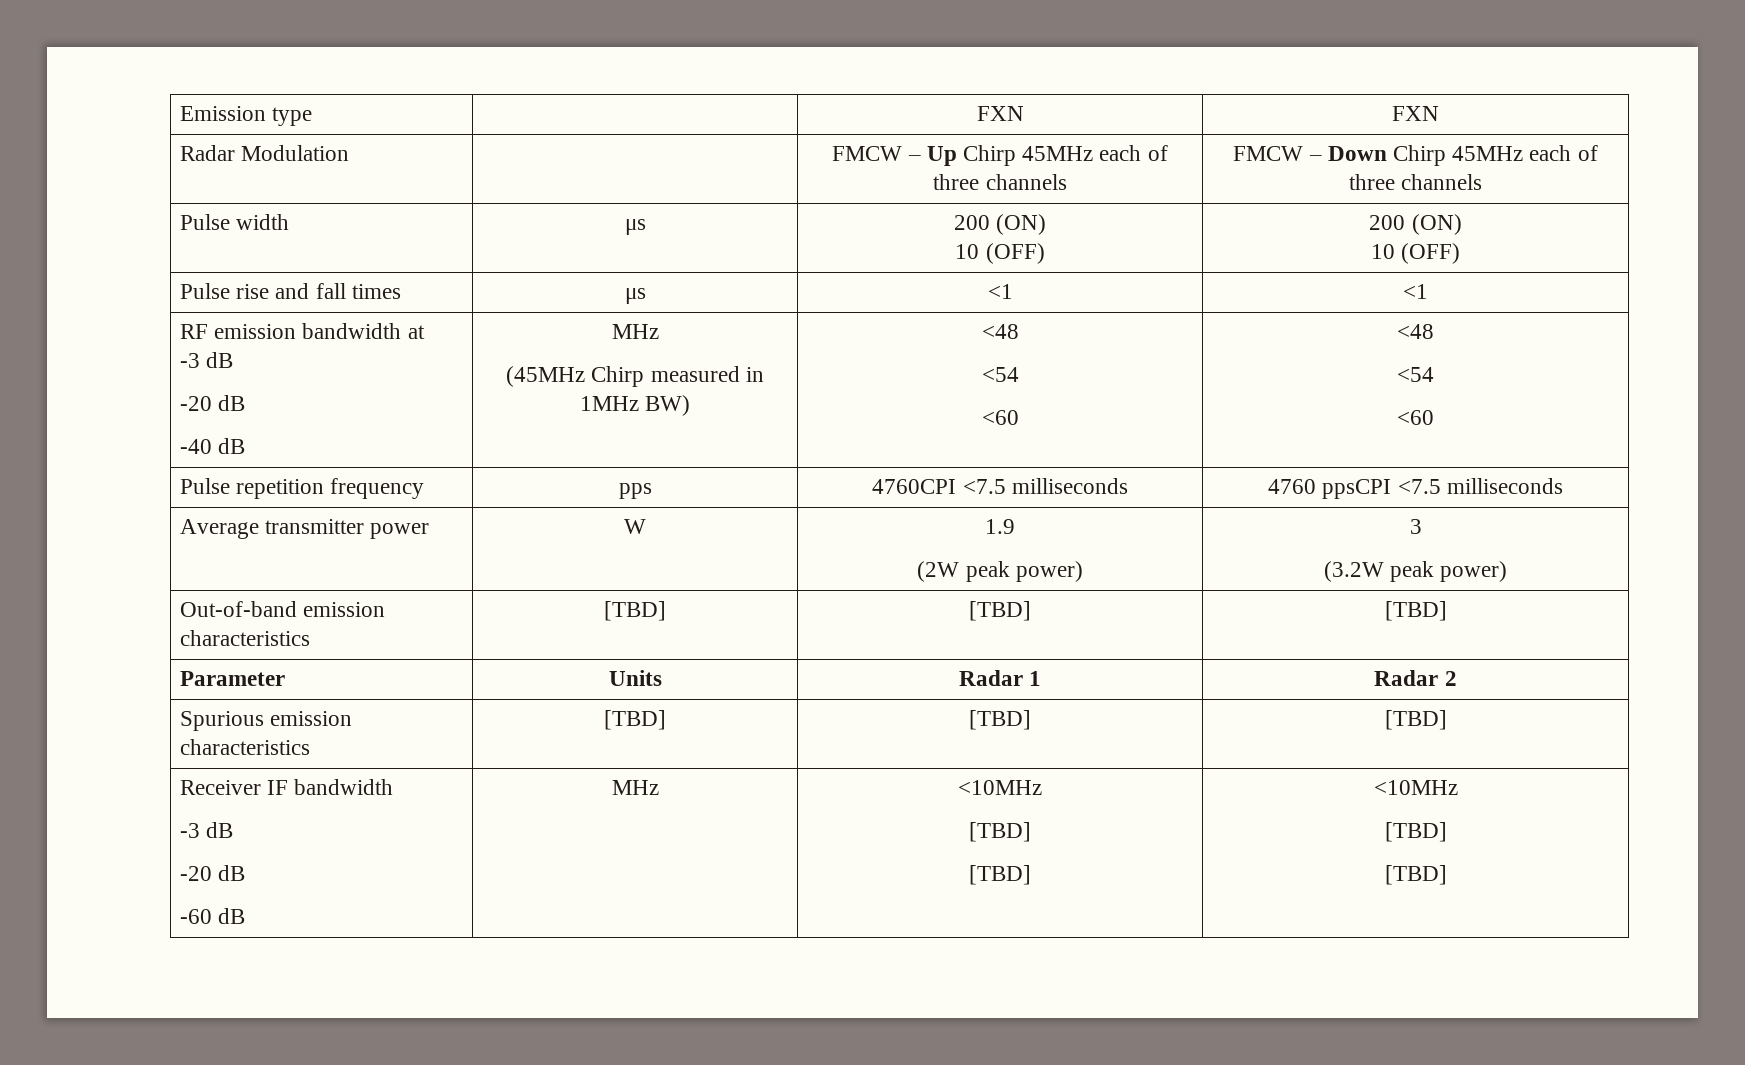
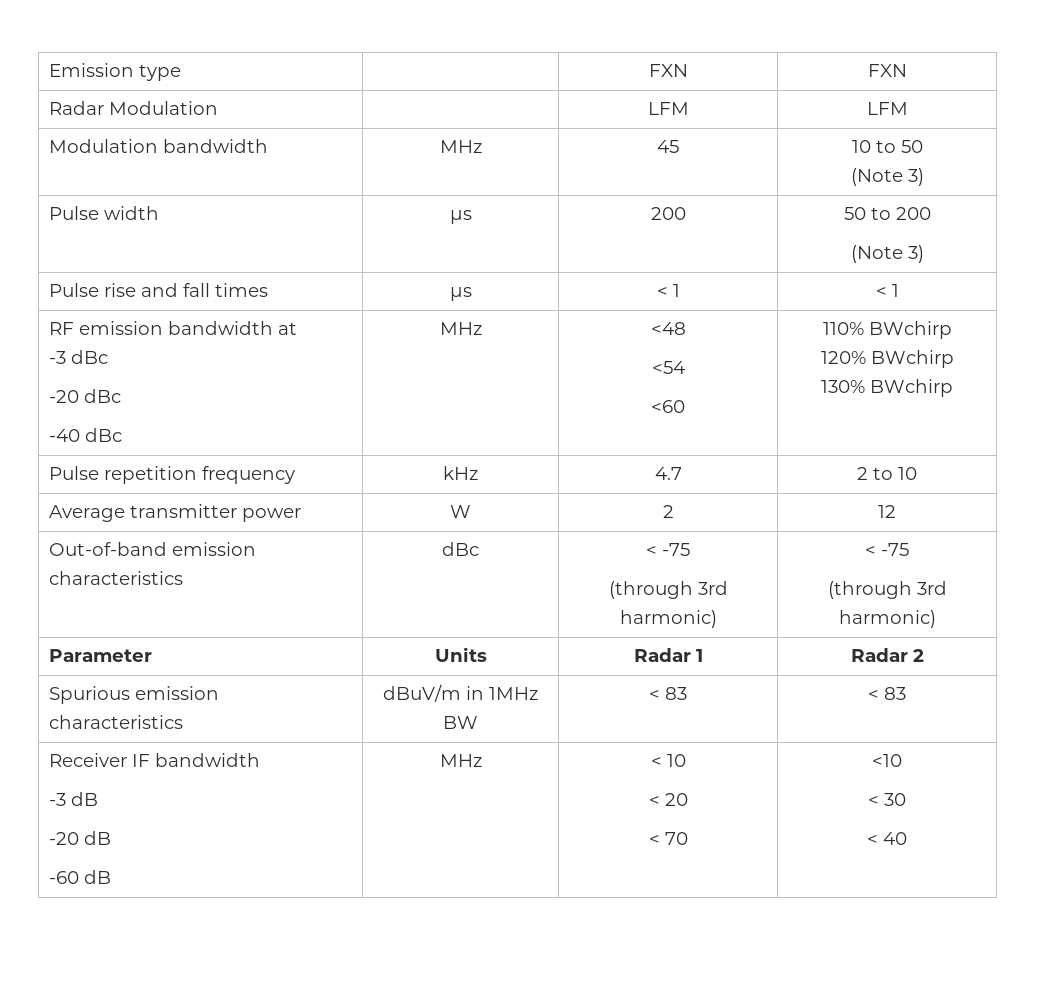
- Radar Modulation | | FMCW – Up Chirp 45MHz each of three channels | FMCW – Down Chirp 45MHz each of three channels
- Pulse width | μs | 200 (ON)
- 10 (OFF) | 200 (ON)
- 10 (OFF)
+ Radar Modulation | | LFM | LFM
+ Modulation bandwidth | MHz | 45 | 10 to 50
+ (Note 3)
+ Pulse width | μs | 200 | 50 to 200
+ (Note 3)
- Pulse rise and fall times | μs | <1 | <1
+ Pulse rise and fall times | μs | < 1 | < 1
  RF emission bandwidth at
- -3 dB
- -20 dB
- -40 dB | MHz
- (45MHz Chirp measured in 1MHz BW) | <48
+ -3 dBc
+ -20 dBc
+ -40 dBc | MHz | <48
  <54
- <60 | <48
- <54
- <60
- Pulse repetition frequency | pps | 4760CPI <7.5 milliseconds | 4760 ppsCPI <7.5 milliseconds
- Average transmitter power | W | 1.9
- (2W peak power) | 3
- (3.2W peak power)
- Out-of-band emission characteristics | [TBD] | [TBD] | [TBD]
+ <60 | 110% BWchirp
+ 120% BWchirp
+ 130% BWchirp
+ Pulse repetition frequency | kHz | 4.7 | 2 to 10
+ Average transmitter power | W | 2 | 12
+ Out-of-band emission characteristics | dBc | < -75
+ (through 3rd harmonic) | < -75
+ (through 3rd harmonic)
- Spurious emission characteristics | [TBD] | [TBD] | [TBD]
+ Spurious emission characteristics | dBuV/m in 1MHz BW | < 83 | < 83
  Receiver IF bandwidth
  -3 dB
  -20 dB
- -60 dB | MHz | <10MHz
- [TBD]
- [TBD] | <10MHz
- [TBD]
- [TBD]
+ -60 dB | MHz | < 10
+ < 20
+ < 70 | <10
+ < 30
+ < 40

